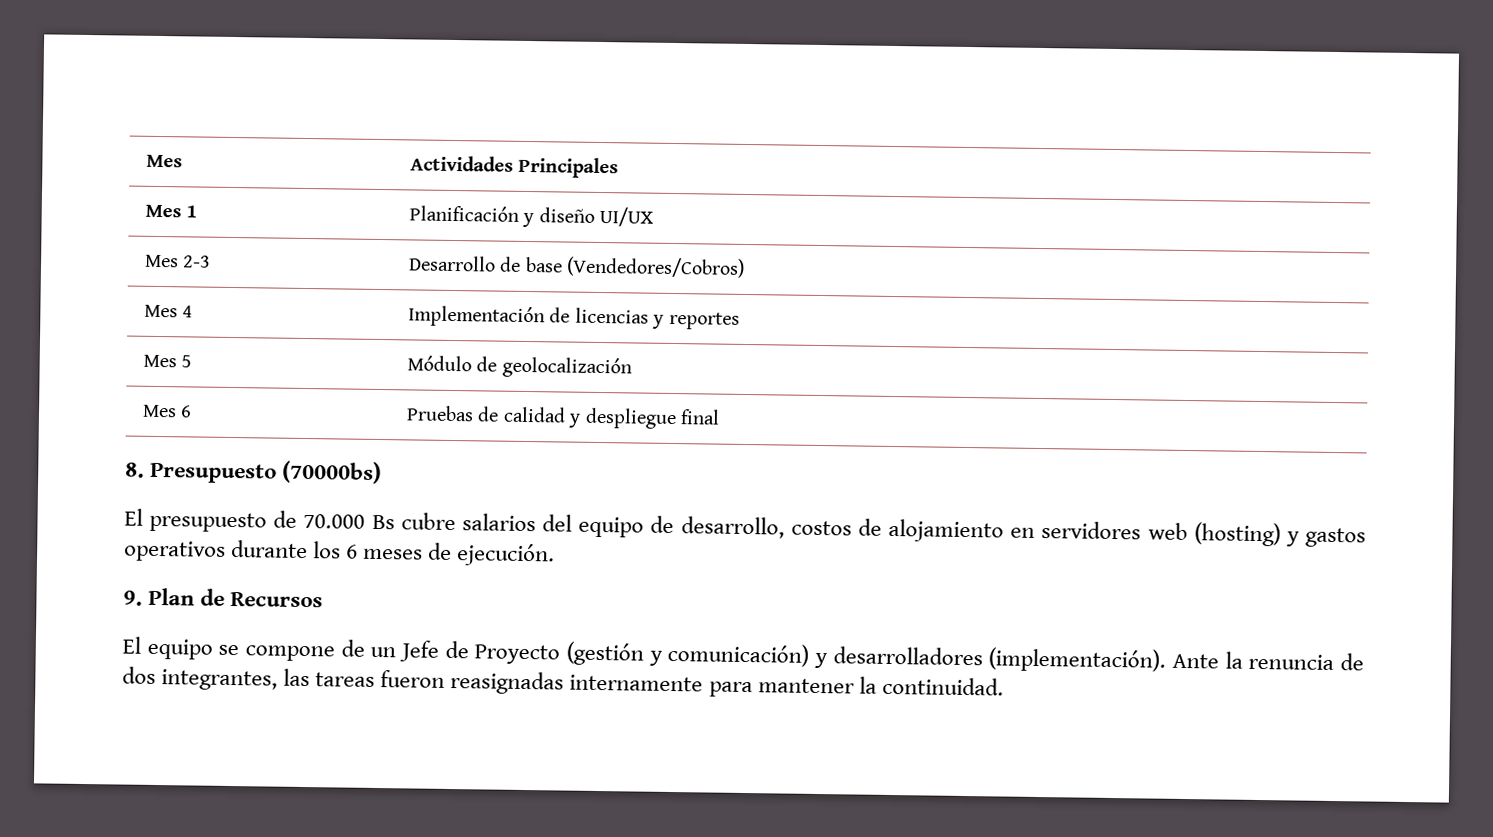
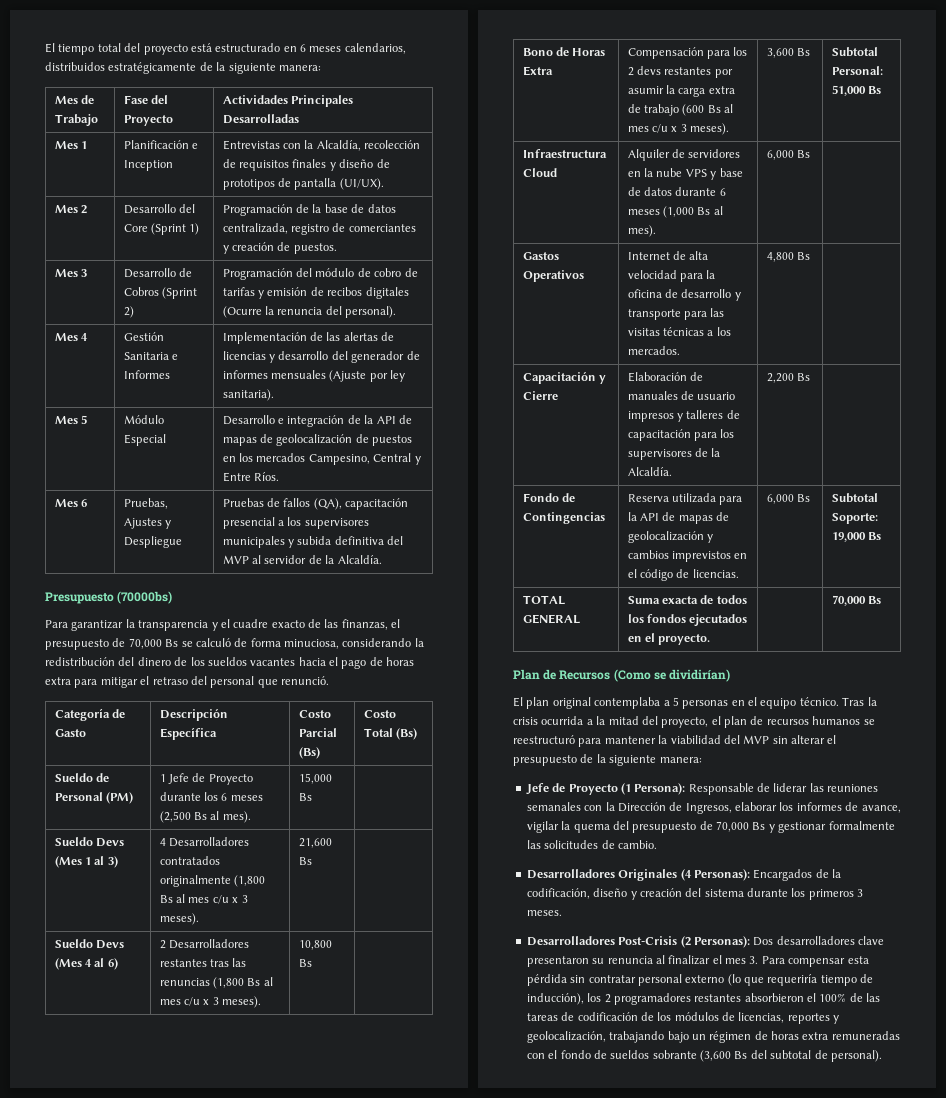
- Mes | Actividades Principales
+ El tiempo total del proyecto está estructurado en 6 meses calendarios, distribuidos estratégicamente de la siguiente manera:
+ Mes de Trabajo | Fase del Proyecto | Actividades Principales Desarrolladas
- Mes 1 | Planificación y diseño UI/UX
- Mes 2-3 | Desarrollo de base (Vendedores/Cobros)
- Mes 4 | Implementación de licencias y reportes
- Mes 5 | Módulo de geolocalización
- Mes 6 | Pruebas de calidad y despliegue final
- 8. Presupuesto (70000bs)
- El presupuesto de 70.000 Bs cubre salarios del equipo de desarrollo, costos de alojamiento en servidores web (hosting) y gastos operativos durante los 6 meses de ejecución.
- 9. Plan de Recursos
- El equipo se compone de un Jefe de Proyecto (gestión y comunicación) y desarrolladores (implementación). Ante la renuncia de dos integrantes, las tareas fueron reasignadas internamente para mantener la continuidad.
+ Mes 1 | Planificación e Inception | Entrevistas con la Alcaldía, recolección de requisitos finales y diseño de prototipos de pantalla (UI/UX).
+ Mes 2 | Desarrollo del Core (Sprint 1) | Programación de la base de datos centralizada, registro de comerciantes y creación de puestos.
+ Mes 3 | Desarrollo de Cobros (Sprint 2) | Programación del módulo de cobro de tarifas y emisión de recibos digitales (Ocurre la renuncia del personal).
+ Mes 4 | Gestión Sanitaria e Informes | Implementación de las alertas de licencias y desarrollo del generador de informes mensuales (Ajuste por ley sanitaria).
+ Mes 5 | Módulo Especial | Desarrollo e integración de la API de mapas de geolocalización de puestos en los mercados Campesino, Central y Entre Ríos.
+ Mes 6 | Pruebas, Ajustes y Despliegue | Pruebas de fallos (QA), capacitación presencial a los supervisores municipales y subida definitiva del MVP al servidor de la Alcaldía.
+ Presupuesto (70000bs)
+ Para garantizar la transparencia y el cuadre exacto de las finanzas, el presupuesto de 70,000 Bs se calculó de forma minuciosa, considerando la redistribución del dinero de los sueldos vacantes hacia el pago de horas extra para mitigar el retraso del personal que renunció.
+ Categoría de Gasto | Descripción Específica | Costo Parcial (Bs) | Costo Total (Bs)
+ Sueldo de Personal (PM) | 1 Jefe de Proyecto durante los 6 meses (2,500 Bs al mes). | 15,000 Bs |
+ Sueldo Devs (Mes 1 al 3) | 4 Desarrolladores contratados originalmente (1,800 Bs al mes c/u x 3 meses). | 21,600 Bs |
+ Sueldo Devs (Mes 4 al 6) | 2 Desarrolladores restantes tras las renuncias (1,800 Bs al mes c/u x 3 meses). | 10,800 Bs |
+ Bono de Horas Extra | Compensación para los 2 devs restantes por asumir la carga extra de trabajo (600 Bs al mes c/u x 3 meses). | 3,600 Bs | Subtotal Personal: 51,000 Bs
+ Infraestructura Cloud | Alquiler de servidores en la nube VPS y base de datos durante 6 meses (1,000 Bs al mes). | 6,000 Bs |
+ Gastos Operativos | Internet de alta velocidad para la oficina de desarrollo y transporte para las visitas técnicas a los mercados. | 4,800 Bs |
+ Capacitación y Cierre | Elaboración de manuales de usuario impresos y talleres de capacitación para los supervisores de la Alcaldía. | 2,200 Bs |
+ Fondo de Contingencias | Reserva utilizada para la API de mapas de geolocalización y cambios imprevistos en el código de licencias. | 6,000 Bs | Subtotal Soporte: 19,000 Bs
+ TOTAL GENERAL | Suma exacta de todos los fondos ejecutados en el proyecto. | | 70,000 Bs
+ Plan de Recursos (Como se dividirían)
+ El plan original contemplaba a 5 personas en el equipo técnico. Tras la crisis ocurrida a la mitad del proyecto, el plan de recursos humanos se reestructuró para mantener la viabilidad del MVP sin alterar el presupuesto de la siguiente manera:
+ Jefe de Proyecto (1 Persona): Responsable de liderar las reuniones semanales con la Dirección de Ingresos, elaborar los informes de avance, vigilar la quema del presupuesto de 70,000 Bs y gestionar formalmente las solicitudes de cambio.
+ Desarrolladores Originales (4 Personas): Encargados de la codificación, diseño y creación del sistema durante los primeros 3 meses.
+ Desarrolladores Post-Crisis (2 Personas): Dos desarrolladores clave presentaron su renuncia al finalizar el mes 3. Para compensar esta pérdida sin contratar personal externo (lo que requeriría tiempo de inducción), los 2 programadores restantes absorbieron el 100% de las tareas de codificación de los módulos de licencias, reportes y geolocalización, trabajando bajo un régimen de horas extra remuneradas con el fondo de sueldos sobrante (3,600 Bs del subtotal de personal).

